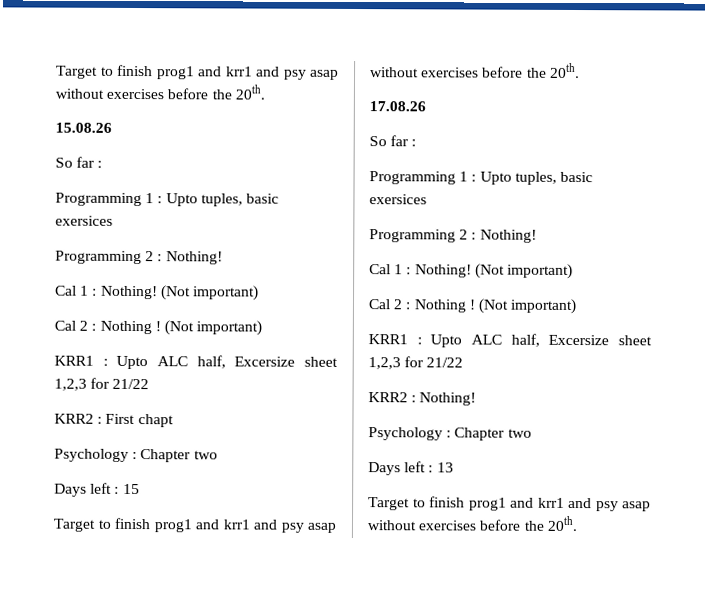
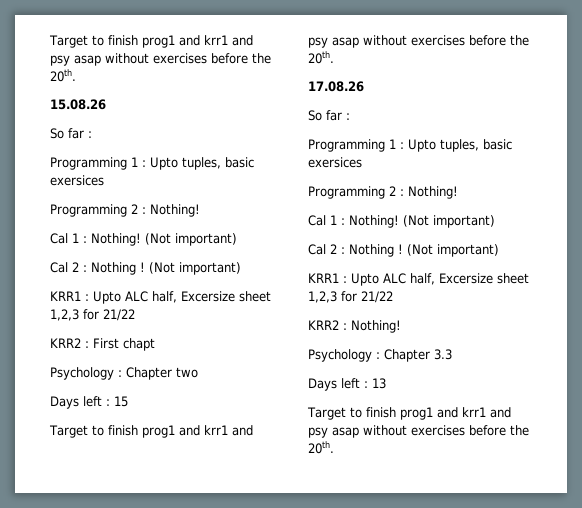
  KRR2 : Nothing!
- Psychology : Chapter two
+ Psychology : Chapter 3.3

